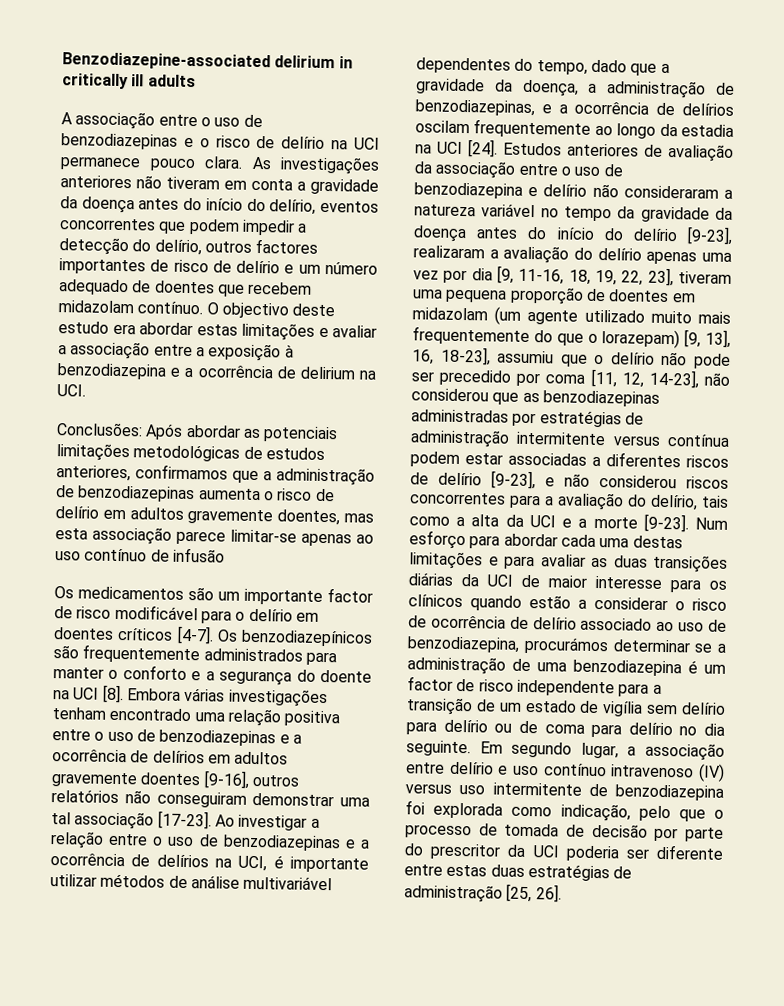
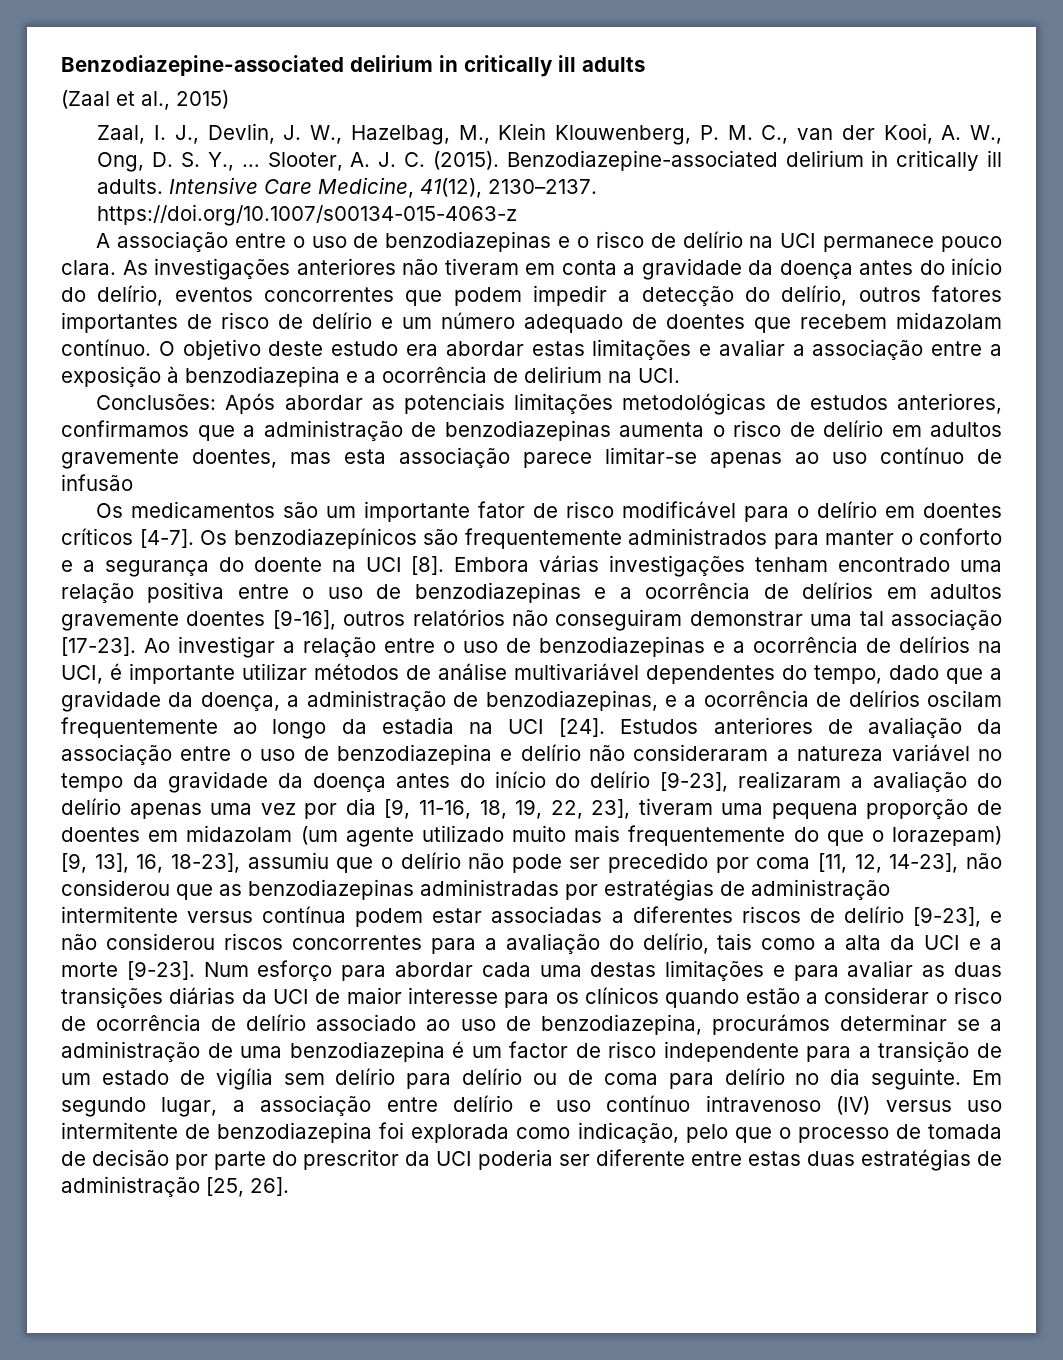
+ (Zaal et al., 2015)
+ Zaal, I. J., Devlin, J. W., Hazelbag, M., Klein Klouwenberg, P. M. C., van der Kooi, A. W., Ong, D. S. Y., … Slooter, A. J. C. (2015). Benzodiazepine-associated delirium in critically ill adults. Intensive Care Medicine, 41(12), 2130–2137. https://doi.org/10.1007/s00134-015-4063-z
- As investigações anteriores não tiveram em conta a gravidade da doença antes do início do delírio, eventos concorrentes que podem impedir a detecção do delírio, outros factores importantes de risco de delírio e um número adequado de doentes que recebem midazolam contínuo.
+ As investigações anteriores não tiveram em conta a gravidade da doença antes do início do delírio, eventos concorrentes que podem impedir a detecção do delírio, outros fatores importantes de risco de delírio e um número adequado de doentes que recebem midazolam contínuo.
- O objectivo deste estudo era abordar estas limitações e avaliar a associação entre a exposição à benzodiazepina e a ocorrência de delirium na UCI.
+ O objetivo deste estudo era abordar estas limitações e avaliar a associação entre a exposição à benzodiazepina e a ocorrência de delirium na UCI.
- Os medicamentos são um importante factor de risco modificável para o delírio em doentes críticos [4-7].
+ Os medicamentos são um importante fator de risco modificável para o delírio em doentes críticos [4-7].

